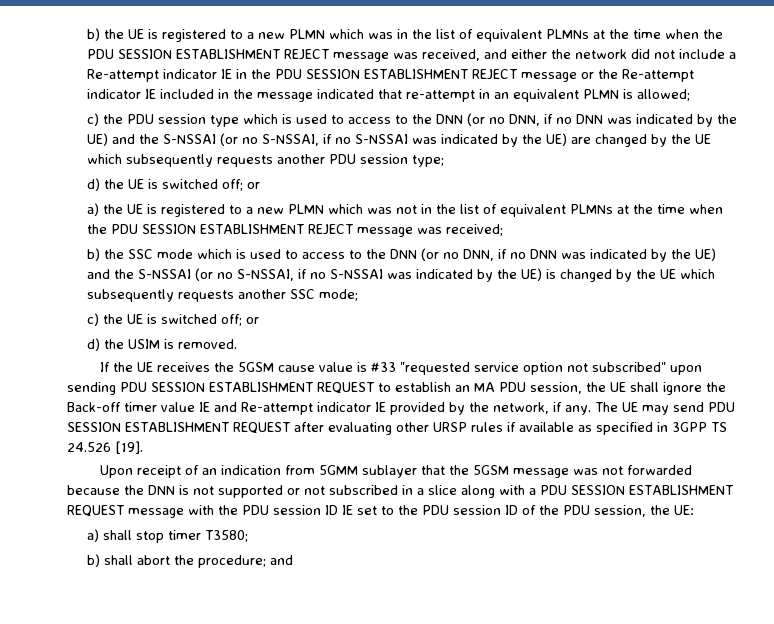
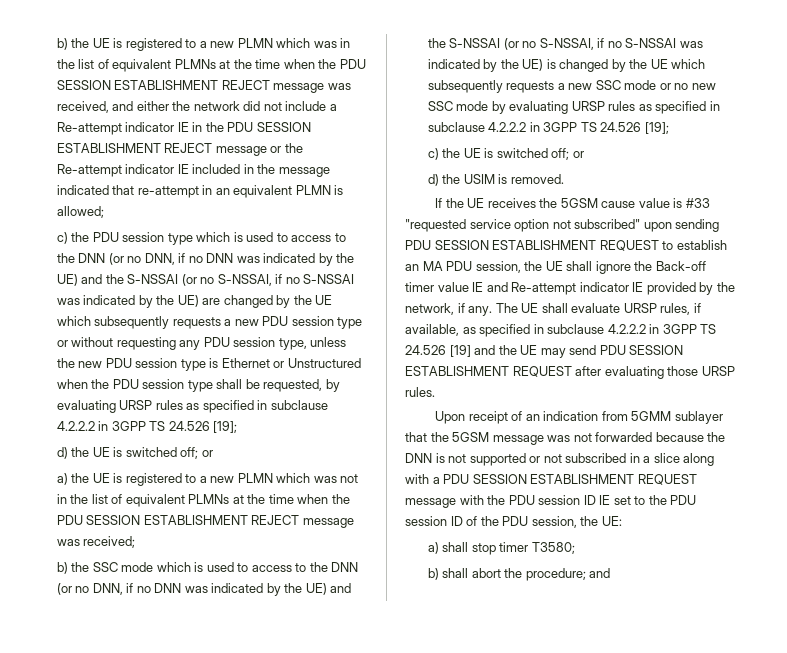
- c) the PDU session type which is used to access to the DNN (or no DNN, if no DNN was indicated by the UE) and the S-NSSAI (or no S-NSSAI, if no S-NSSAI was indicated by the UE) are changed by the UE which subsequently requests another PDU session type;
+ c) the PDU session type which is used to access to the DNN (or no DNN, if no DNN was indicated by the UE) and the S-NSSAI (or no S-NSSAI, if no S-NSSAI was indicated by the UE) are changed by the UE which subsequently requests a new PDU session type or without requesting any PDU session type, unless the new PDU session type is Ethernet or Unstructured when the PDU session type shall be requested, by evaluating URSP rules as specified in subclause 4.2.2.2 in 3GPP TS 24.526 [19];
- b) the SSC mode which is used to access to the DNN (or no DNN, if no DNN was indicated by the UE) and the S-NSSAI (or no S-NSSAI, if no S-NSSAI was indicated by the UE) is changed by the UE which subsequently requests another SSC mode;
+ b) the SSC mode which is used to access to the DNN (or no DNN, if no DNN was indicated by the UE) and the S-NSSAI (or no S-NSSAI, if no S-NSSAI was indicated by the UE) is changed by the UE which subsequently requests a new SSC mode or no new SSC mode by evaluating URSP rules as specified in subclause 4.2.2.2 in 3GPP TS 24.526 [19];
- The UE may send PDU SESSION ESTABLISHMENT REQUEST after evaluating other URSP rules if available as specified in 3GPP TS 24.526 [19].
+ The UE shall evaluate URSP rules, if available, as specified in subclause 4.2.2.2 in 3GPP TS 24.526 [19] and the UE may send PDU SESSION ESTABLISHMENT REQUEST after evaluating those URSP rules.

